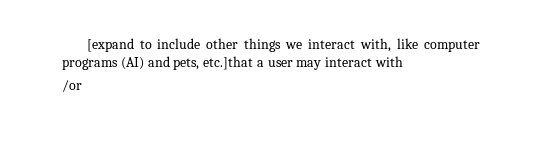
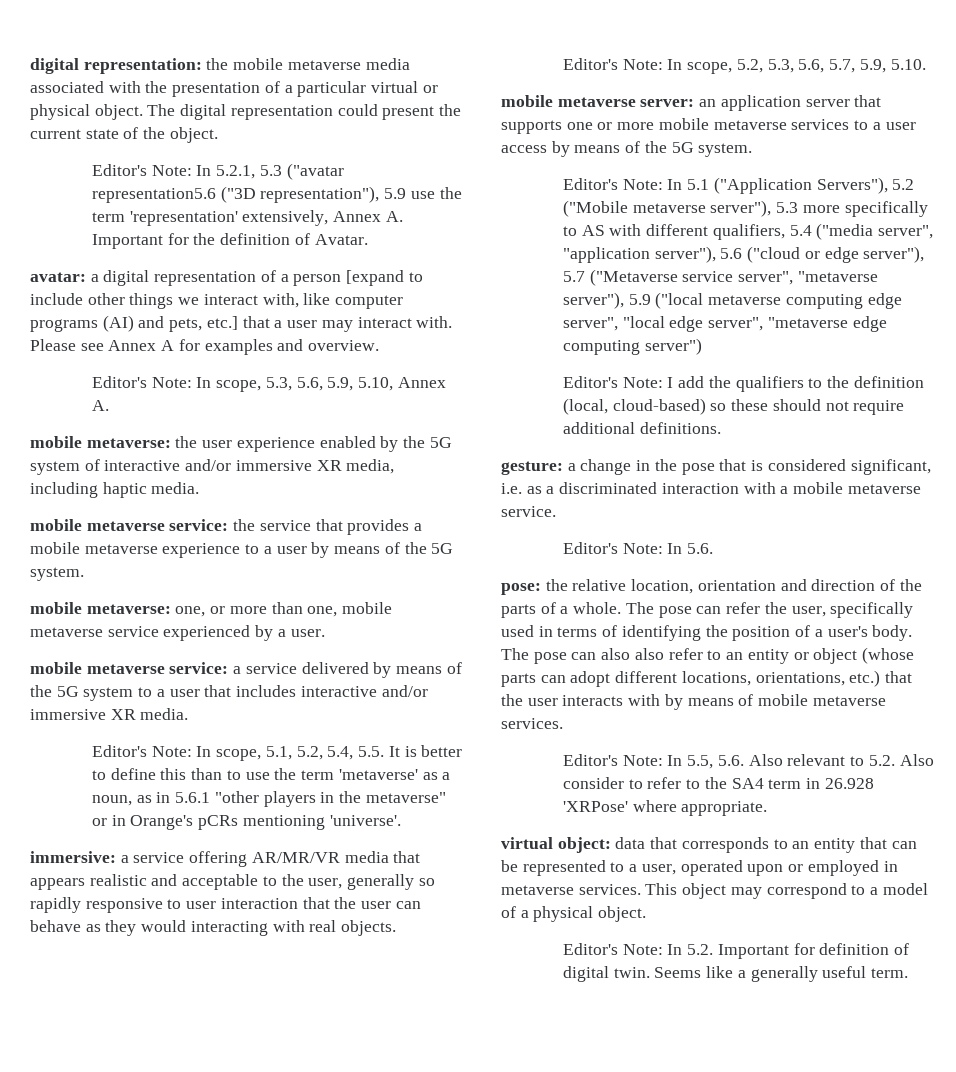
- [expand to include other things we interact with, like computer programs (AI) and pets, etc.]that a user may interact with
- /or
+ digital representation: the mobile metaverse media associated with the presentation of a particular virtual or physical object. The digital representation could present the current state of the object.
+ Editor's Note: In 5.2.1, 5.3 ("avatar representation5.6 ("3D representation"), 5.9 use the term 'representation' extensively, Annex A. Important for the definition of Avatar.
+ avatar: a digital representation of a person [expand to include other things we interact with, like computer programs (AI) and pets, etc.] that a user may interact with. Please see Annex A for examples and overview.
+ Editor's Note: In scope, 5.3, 5.6, 5.9, 5.10, Annex A.
+ mobile metaverse: the user experience enabled by the 5G system of interactive and/or immersive XR media, including haptic media.
+ mobile metaverse service: the service that provides a mobile metaverse experience to a user by means of the 5G system.
+ mobile metaverse: one, or more than one, mobile metaverse service experienced by a user.
+ mobile metaverse service: a service delivered by means of the 5G system to a user that includes interactive and/or immersive XR media.
+ Editor's Note: In scope, 5.1, 5.2, 5.4, 5.5. It is better to define this than to use the term 'metaverse' as a noun, as in 5.6.1 "other players in the metaverse" or in Orange's pCRs mentioning 'universe'.
+ immersive: a service offering AR/MR/VR media that appears realistic and acceptable to the user, generally so rapidly responsive to user interaction that the user can behave as they would interacting with real objects.
+ Editor's Note: In scope, 5.2, 5.3, 5.6, 5.7, 5.9, 5.10.
+ mobile metaverse server: an application server that supports one or more mobile metaverse services to a user access by means of the 5G system.
+ Editor's Note: In 5.1 ("Application Servers"), 5.2 ("Mobile metaverse server"), 5.3 more specifically to AS with different qualifiers, 5.4 ("media server", "application server"), 5.6 ("cloud or edge server"), 5.7 ("Metaverse service server", "metaverse server"), 5.9 ("local metaverse computing edge server", "local edge server", "metaverse edge computing server")
+ Editor's Note: I add the qualifiers to the definition (local, cloud-based) so these should not require additional definitions.
+ gesture: a change in the pose that is considered significant, i.e. as a discriminated interaction with a mobile metaverse service.
+ Editor's Note: In 5.6.
+ pose: the relative location, orientation and direction of the parts of a whole. The pose can refer the user, specifically used in terms of identifying the position of a user's body. The pose can also also refer to an entity or object (whose parts can adopt different locations, orientations, etc.) that the user interacts with by means of mobile metaverse services.
+ Editor's Note: In 5.5, 5.6. Also relevant to 5.2. Also consider to refer to the SA4 term in 26.928 'XRPose' where appropriate.
+ virtual object: data that corresponds to an entity that can be represented to a user, operated upon or employed in metaverse services. This object may correspond to a model of a physical object.
+ Editor's Note: In 5.2. Important for definition of digital twin. Seems like a generally useful term.

